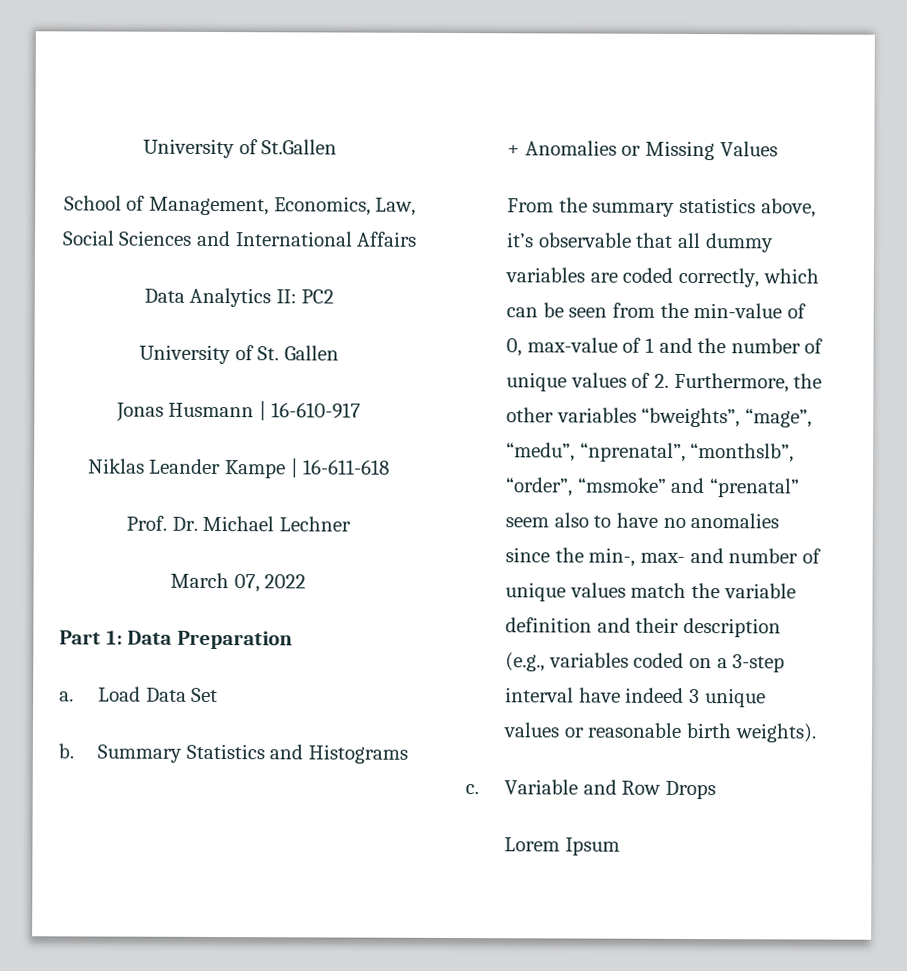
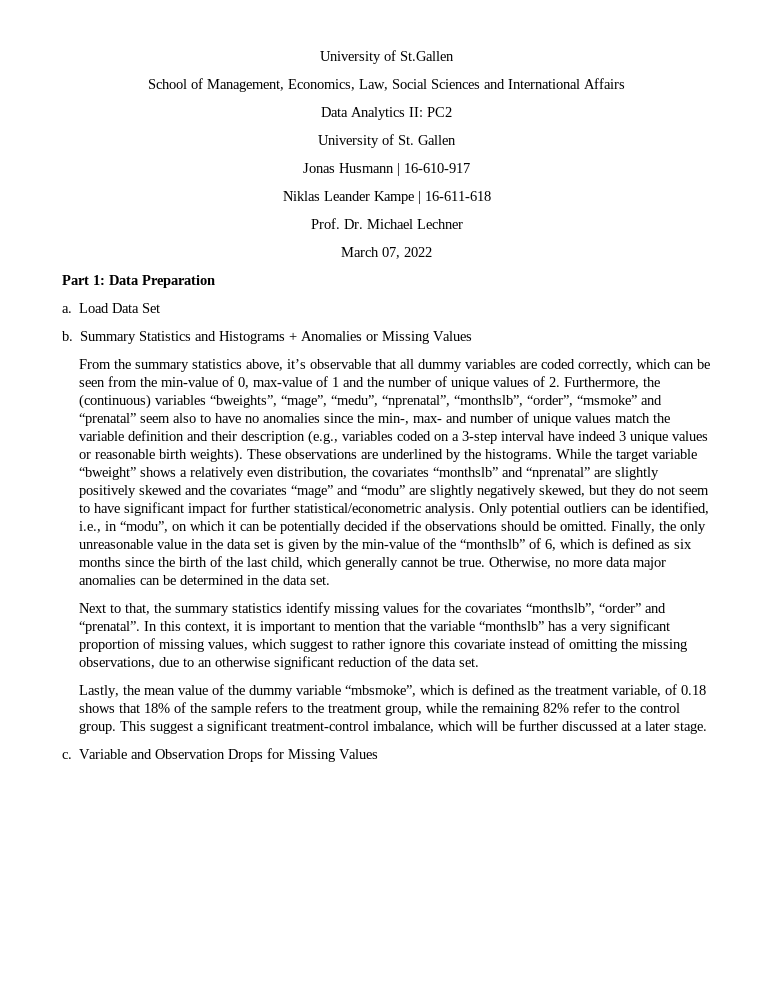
- From the summary statistics above, it’s observable that all dummy variables are coded correctly, which can be seen from the min-value of 0, max-value of 1 and the number of unique values of 2. Furthermore, the other variables “bweights”, “mage”, “medu”, “nprenatal”, “monthslb”, “order”, “msmoke” and “prenatal” seem also to have no anomalies since the min-, max- and number of unique values match the variable definition and their description (e.g., variables coded on a 3-step interval have indeed 3 unique values or reasonable birth weights).
+ From the summary statistics above, it’s observable that all dummy variables are coded correctly, which can be seen from the min-value of 0, max-value of 1 and the number of unique values of 2. Furthermore, the (continuous) variables “bweights”, “mage”, “medu”, “nprenatal”, “monthslb”, “order”, “msmoke” and “prenatal” seem also to have no anomalies since the min-, max- and number of unique values match the variable definition and their description (e.g., variables coded on a 3-step interval have indeed 3 unique values or reasonable birth weights). These observations are underlined by the histograms. While the target variable “bweight” shows a relatively even distribution, the covariates “monthslb” and “nprenatal” are slightly positively skewed and the covariates “mage” and “modu” are slightly negatively skewed, but they do not seem to have significant impact for further statistical/econometric analysis. Only potential outliers can be identified, i.e., in “modu”, on which it can be potentially decided if the observations should be omitted. Finally, the only unreasonable value in the data set is given by the min-value of the “monthslb” of 6, which is defined as six months since the birth of the last child, which generally cannot be true. Otherwise, no more data major anomalies can be determined in the data set.
+ Next to that, the summary statistics identify missing values for the covariates “monthslb”, “order” and “prenatal”. In this context, it is important to mention that the variable “monthslb” has a very significant proportion of missing values, which suggest to rather ignore this covariate instead of omitting the missing observations, due to an otherwise significant reduction of the data set.
+ Lastly, the mean value of the dummy variable “mbsmoke”, which is defined as the treatment variable, of 0.18 shows that 18% of the sample refers to the treatment group, while the remaining 82% refer to the control group. This suggest a significant treatment-control imbalance, which will be further discussed at a later stage.
- Variable and Row Drops
- Lorem Ipsum
+ Variable and Observation Drops for Missing Values

